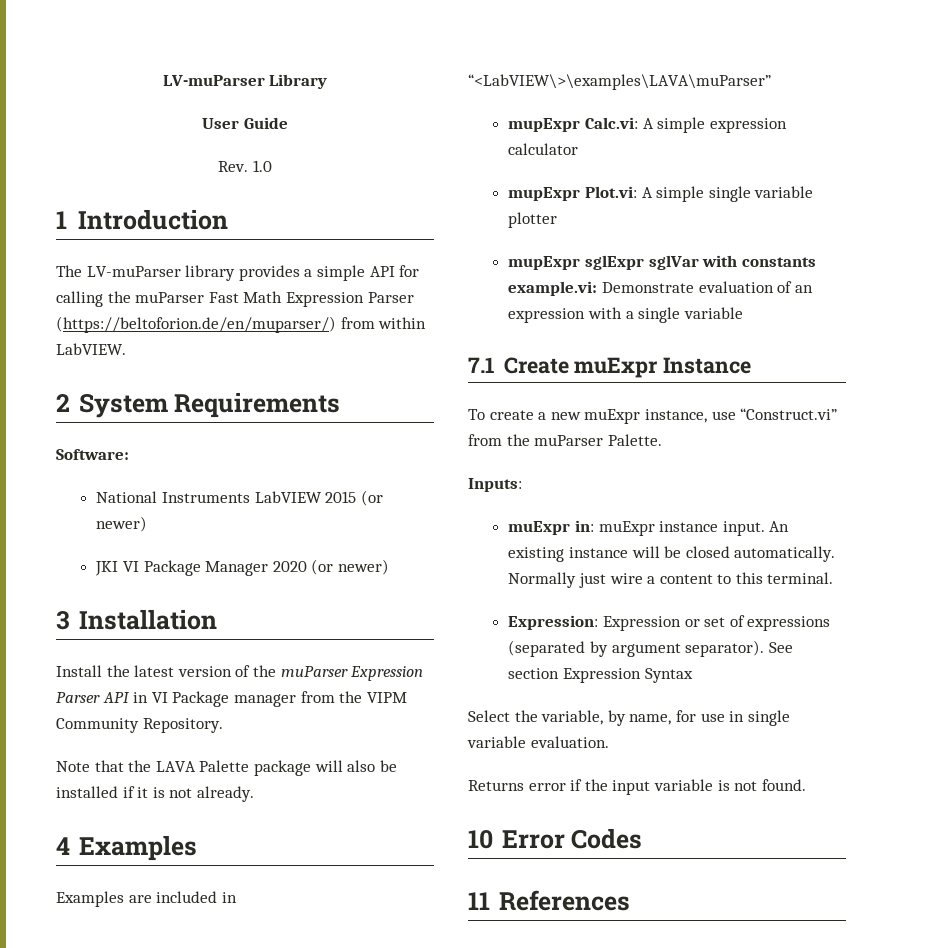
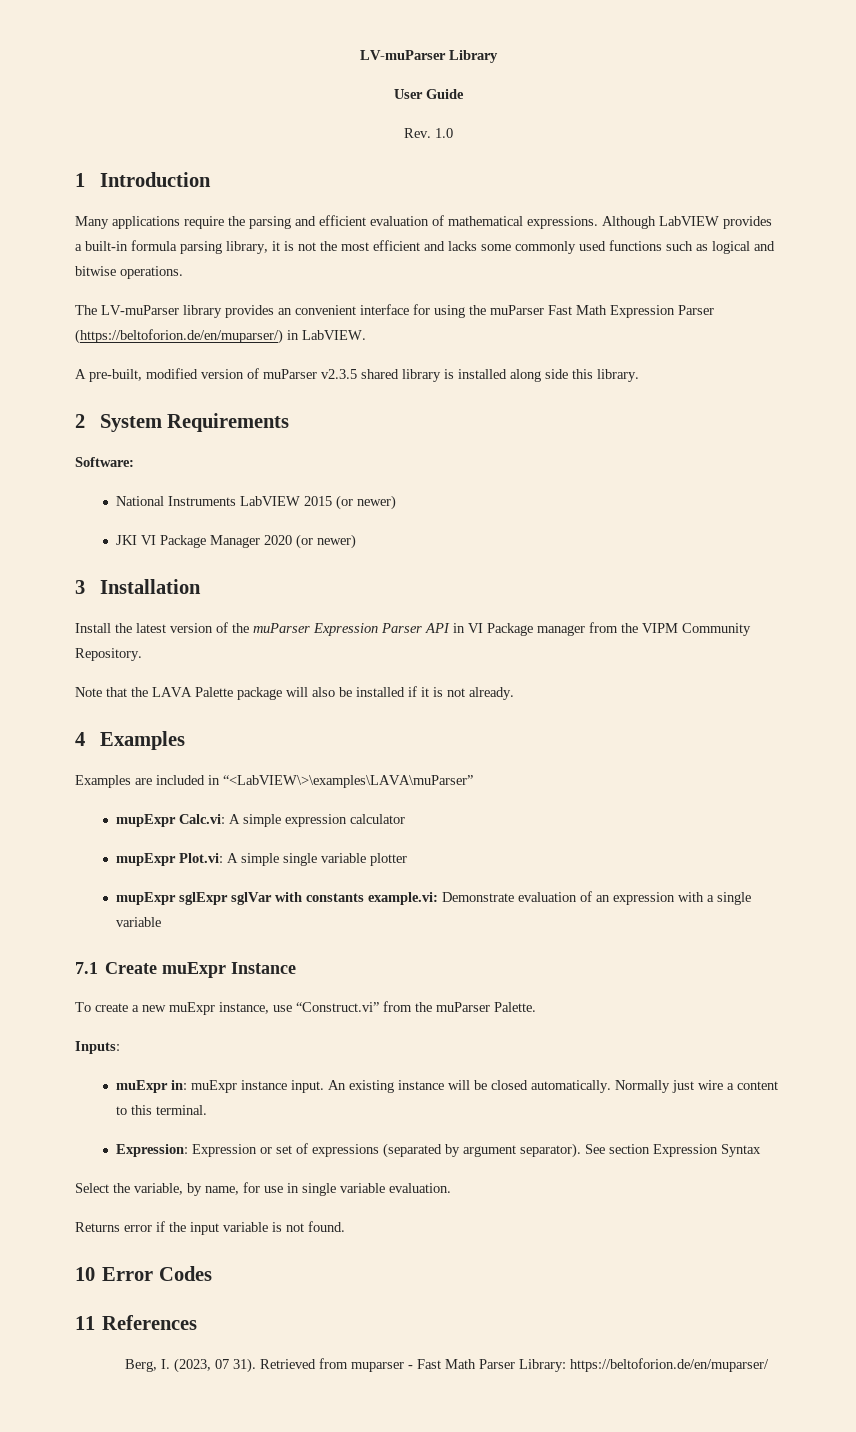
+ Many applications require the parsing and efficient evaluation of mathematical expressions. Although LabVIEW provides a built-in formula parsing library, it is not the most efficient and lacks some commonly used functions such as logical and bitwise operations.
- The LV-muParser library provides a simple API for calling the muParser Fast Math Expression Parser (https://beltoforion.de/en/muparser/) from within LabVIEW.
+ The LV-muParser library provides an convenient interface for using the muParser Fast Math Expression Parser (https://beltoforion.de/en/muparser/) in LabVIEW.
+ A pre-built, modified version of muParser v2.3.5 shared library is installed along side this library.
+ Berg, I. (2023, 07 31). Retrieved from muparser - Fast Math Parser Library: https://beltoforion.de/en/muparser/

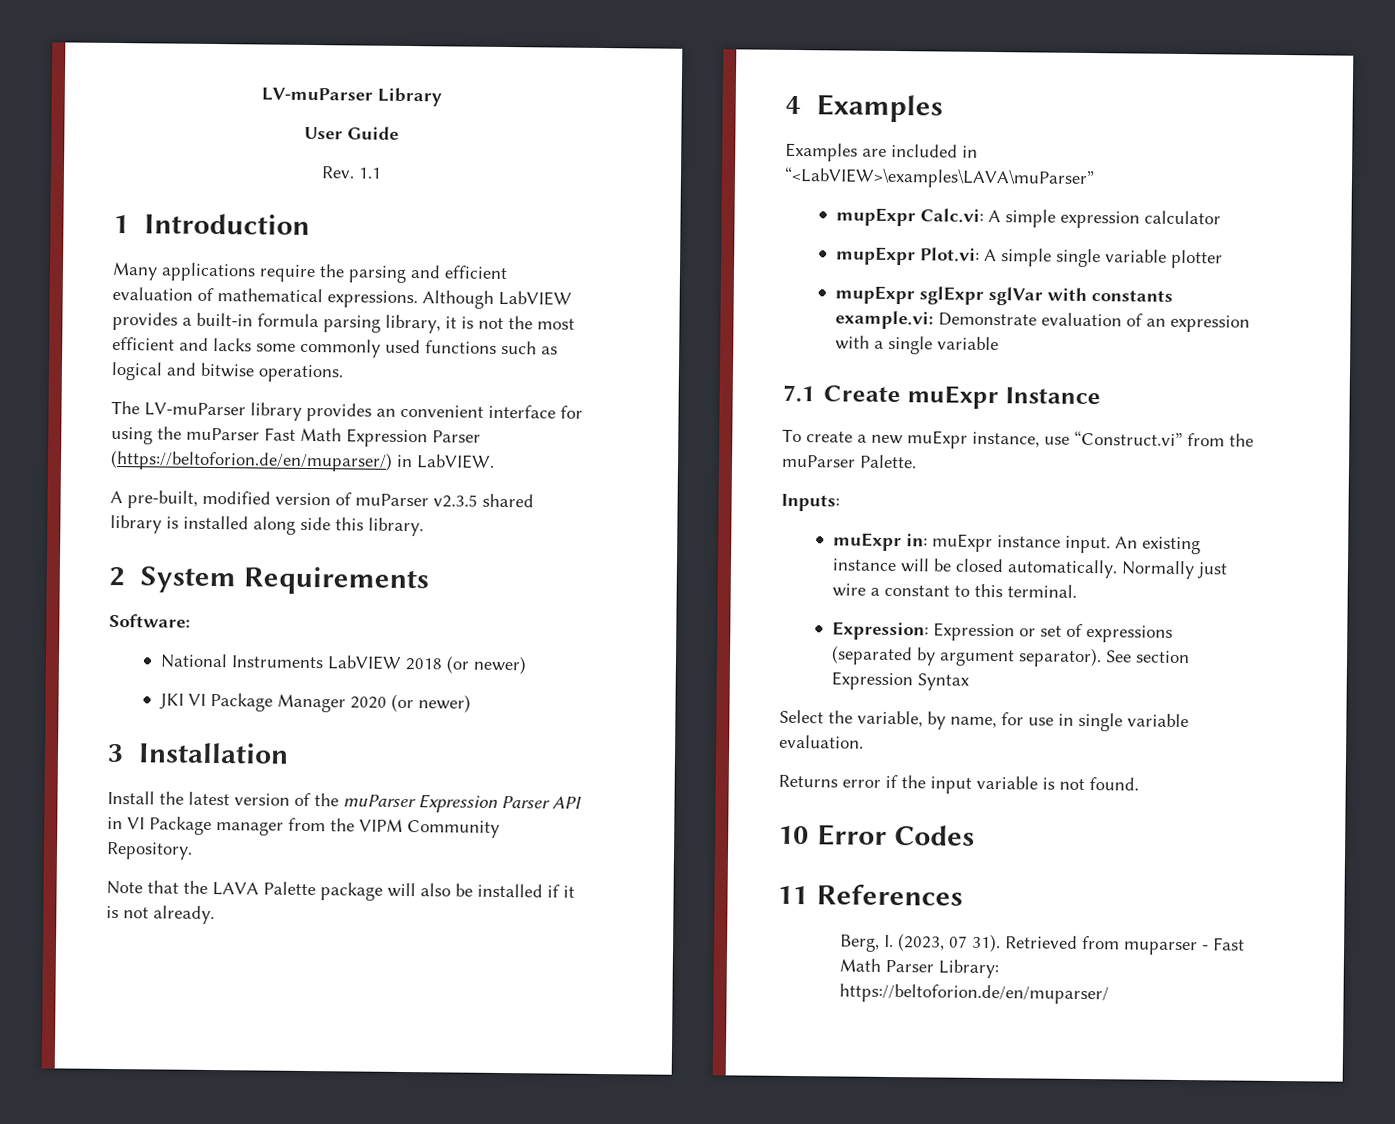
- Rev. 1.0
+ Rev. 1.1
- National Instruments LabVIEW 2015 (or newer)
+ National Instruments LabVIEW 2018 (or newer)
- Examples are included in “<LabVIEW\>\examples\LAVA\muParser”
+ Examples are included in “<LabVIEW>\examples\LAVA\muParser”
- Normally just wire a content to this terminal.
+ Normally just wire a constant to this terminal.

